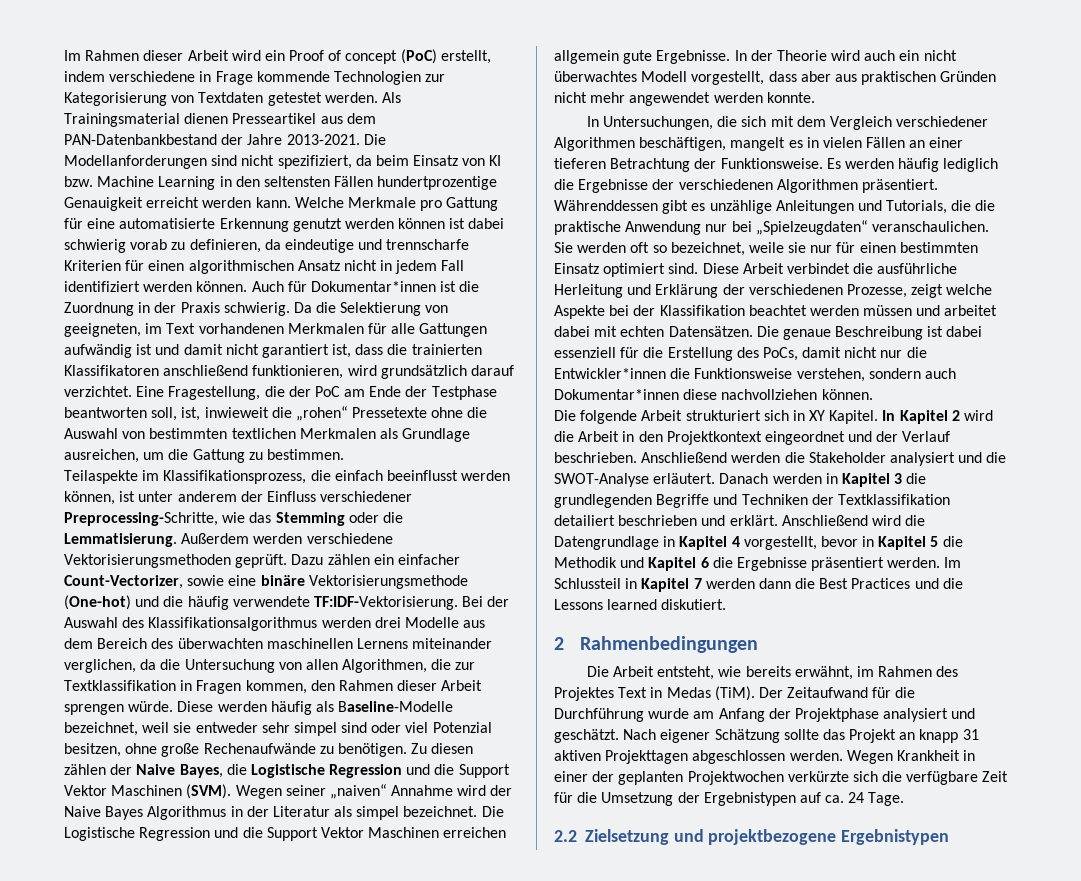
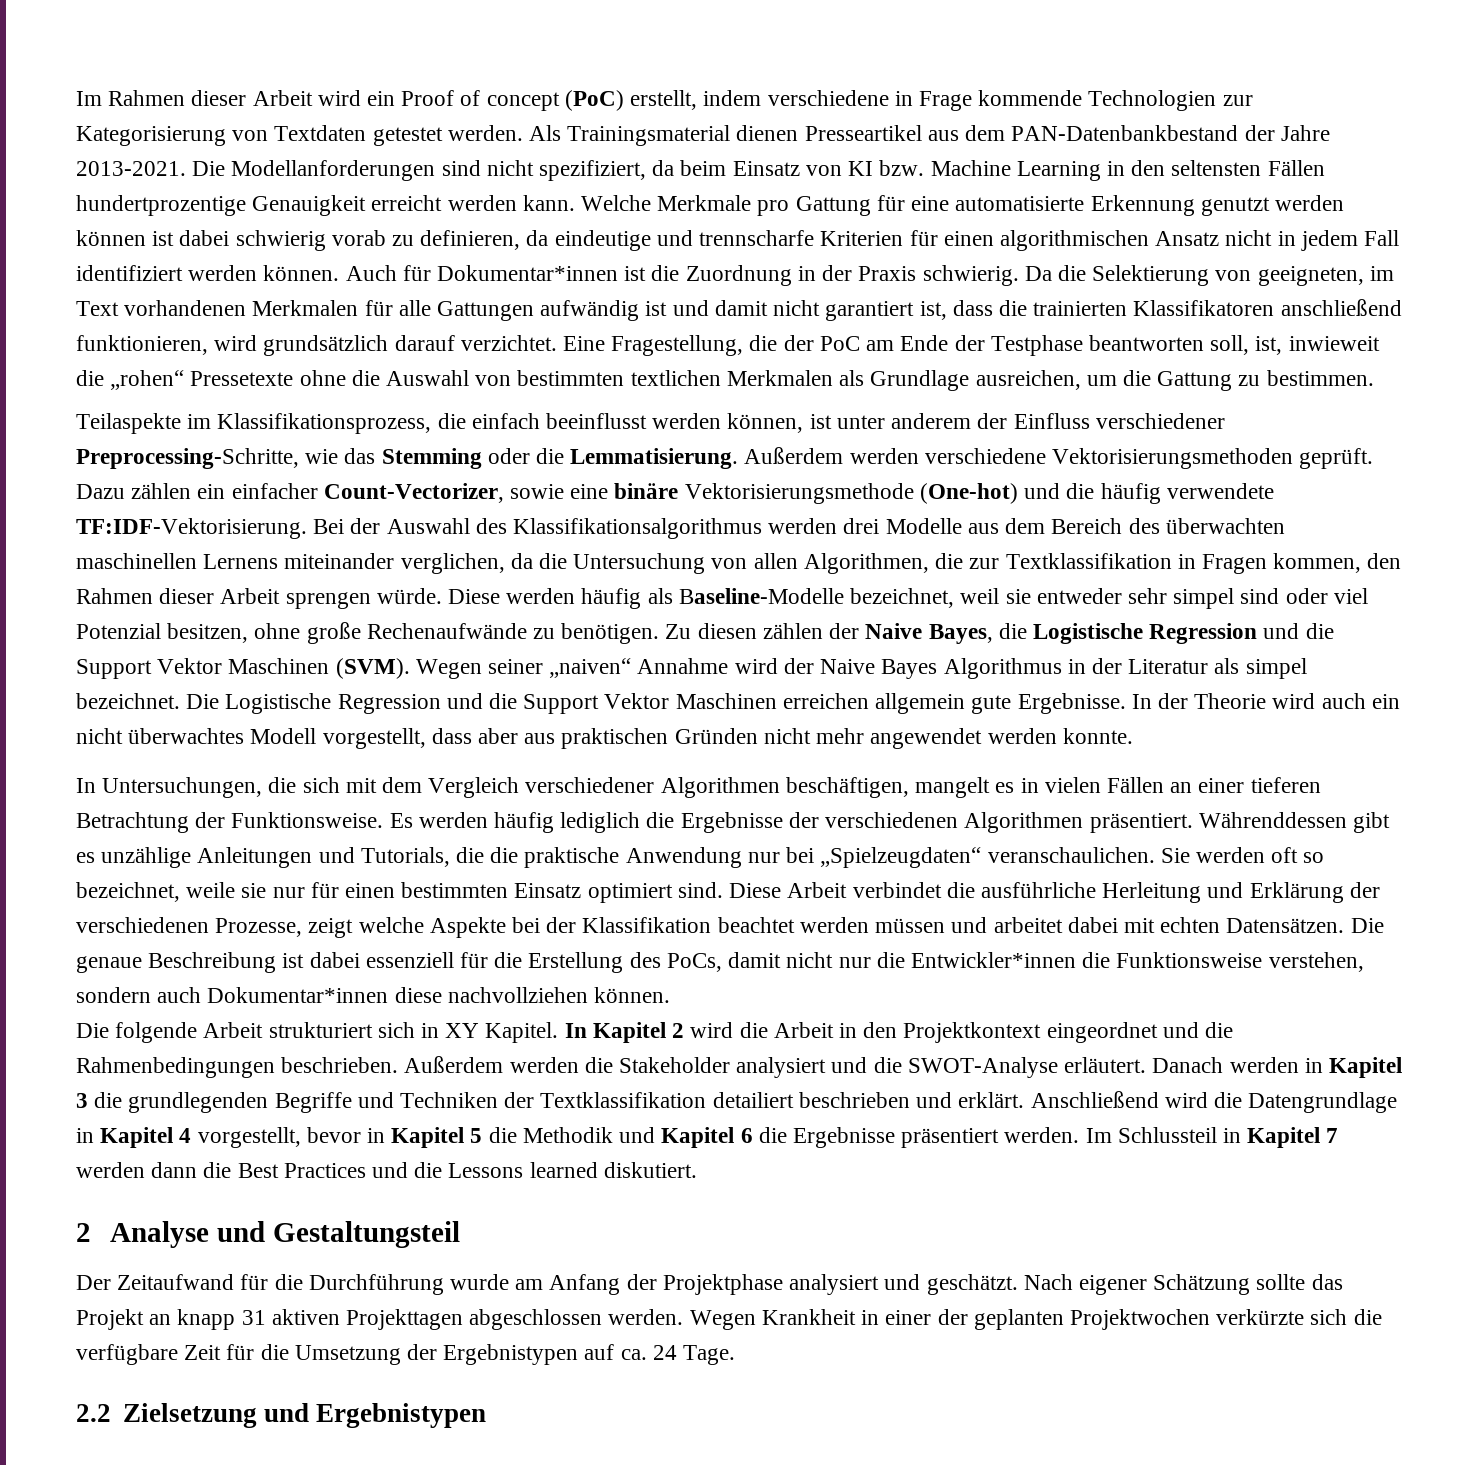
- In Kapitel 2 wird die Arbeit in den Projektkontext eingeordnet und der Verlauf beschrieben. Anschließend werden die Stakeholder analysiert und die SWOT-Analyse erläutert.
+ In Kapitel 2 wird die Arbeit in den Projektkontext eingeordnet und die Rahmenbedingungen beschrieben. Außerdem werden die Stakeholder analysiert und die SWOT-Analyse erläutert.
- 2 Rahmenbedingungen
- Die Arbeit entsteht, wie bereits erwähnt, im Rahmen des Projektes Text in Medas (TiM). Der Zeitaufwand für die Durchführung wurde am Anfang der Projektphase analysiert und geschätzt.
+ 2 Analyse und Gestaltungsteil
+ Der Zeitaufwand für die Durchführung wurde am Anfang der Projektphase analysiert und geschätzt.
- 2.2 Zielsetzung und projektbezogene Ergebnistypen
+ 2.2 Zielsetzung und Ergebnistypen

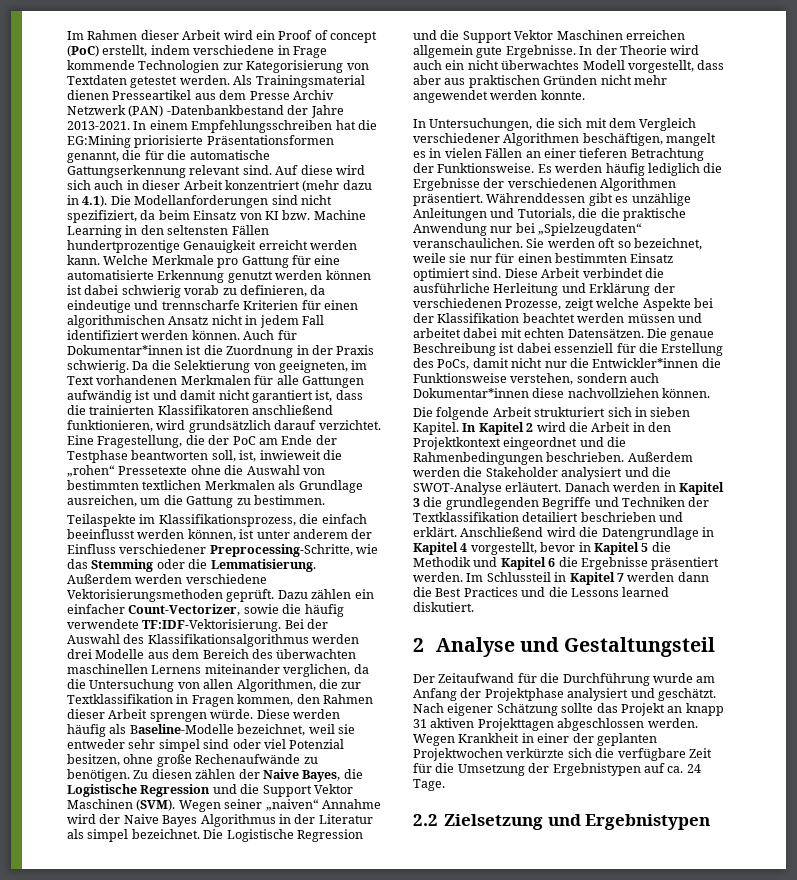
- Als Trainingsmaterial dienen Presseartikel aus dem PAN-Datenbankbestand der Jahre 2013-2021. Die Modellanforderungen sind nicht spezifiziert, da beim Einsatz von KI bzw. Machine Learning in den seltensten Fällen hundertprozentige Genauigkeit erreicht werden kann.
+ Als Trainingsmaterial dienen Presseartikel aus dem Presse Archiv Netzwerk (PAN) -Datenbankbestand der Jahre 2013-2021. In einem Empfehlungsschreiben hat die EG:Mining priorisierte Präsentationsformen genannt, die für die automatische Gattungserkennung relevant sind. Auf diese wird sich auch in dieser Arbeit konzentriert (mehr dazu in 4.1). Die Modellanforderungen sind nicht spezifiziert, da beim Einsatz von KI bzw. Machine Learning in den seltensten Fällen hundertprozentige Genauigkeit erreicht werden kann.
- Dazu zählen ein einfacher Count-Vectorizer, sowie eine binäre Vektorisierungsmethode (One-hot) und die häufig verwendete TF:IDF-Vektorisierung.
+ Dazu zählen ein einfacher Count-Vectorizer, sowie die häufig verwendete TF:IDF-Vektorisierung.
- Die folgende Arbeit strukturiert sich in XY Kapitel.
+ Die folgende Arbeit strukturiert sich in sieben Kapitel.

